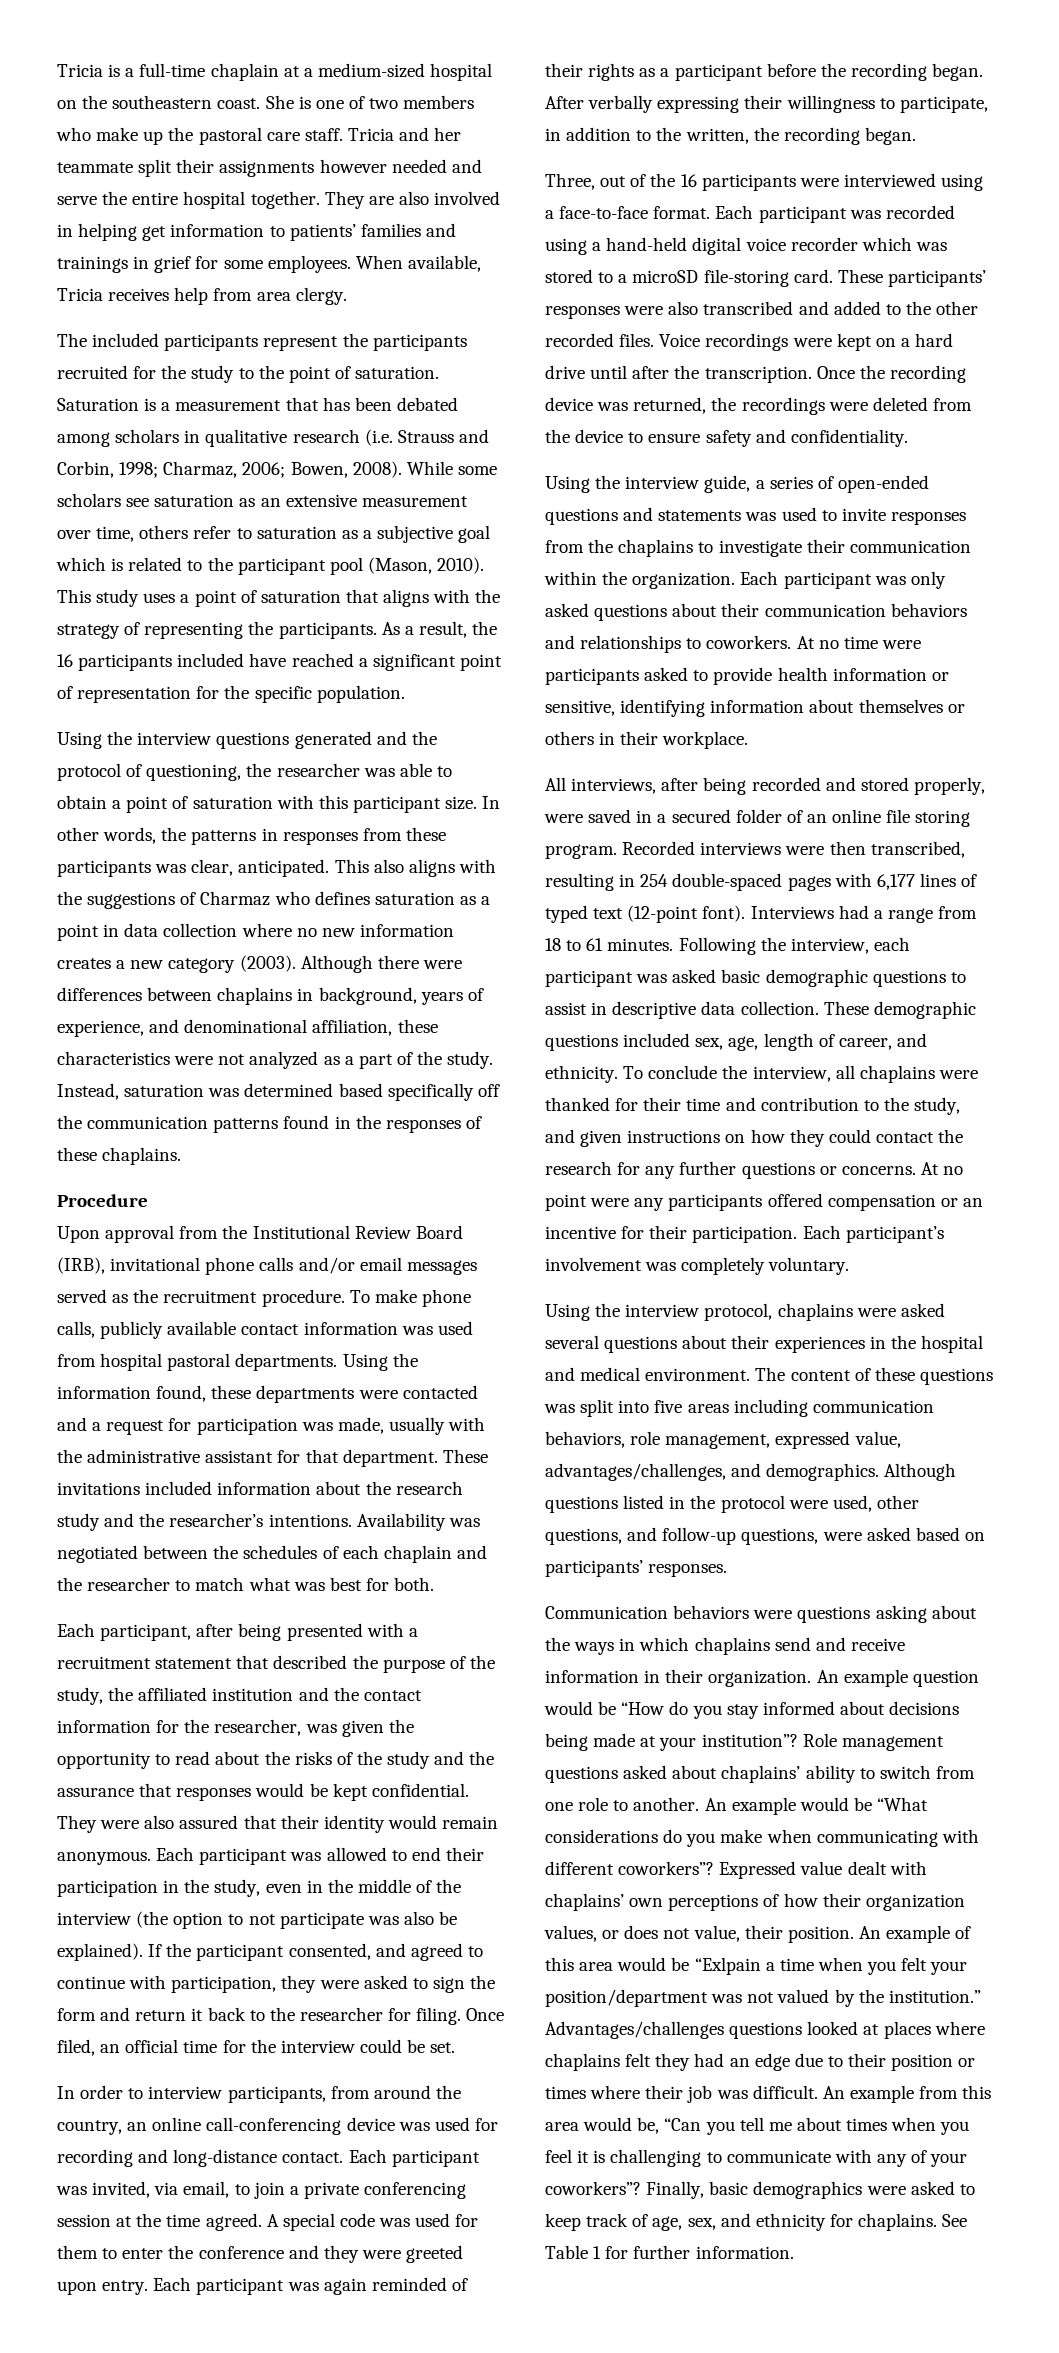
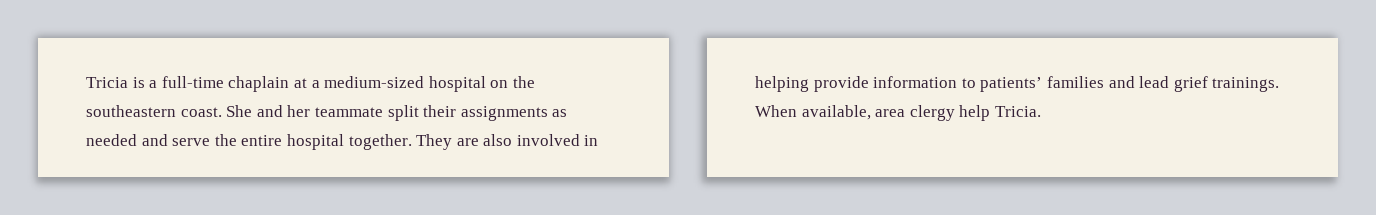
- She is one of two members who make up the pastoral care staff. Tricia and her teammate split their assignments however needed and serve the entire hospital together.
+ She and her teammate split their assignments as needed and serve the entire hospital together.
- They are also involved in helping get information to patients’ families and trainings in grief for some employees. When available, Tricia receives help from area clergy.
- The included participants represent the participants recruited for the study to the point of saturation. Saturation is a measurement that has been debated among scholars in qualitative research (i.e. Strauss and Corbin, 1998; Charmaz, 2006; Bowen, 2008). While some scholars see saturation as an extensive measurement over time, others refer to saturation as a subjective goal which is related to the participant pool (Mason, 2010). This study uses a point of saturation that aligns with the strategy of representing the participants. As a result, the 16 participants included have reached a significant point of representation for the specific population.
- Using the interview questions generated and the protocol of questioning, the researcher was able to obtain a point of saturation with this participant size. In other words, the patterns in responses from these participants was clear, anticipated. This also aligns with the suggestions of Charmaz who defines saturation as a point in data collection where no new information creates a new category (2003). Although there were differences between chaplains in background, years of experience, and denominational affiliation, these characteristics were not analyzed as a part of the study. Instead, saturation was determined based specifically off the communication patterns found in the responses of these chaplains.
- Procedure
- Upon approval from the Institutional Review Board (IRB), invitational phone calls and/or email messages served as the recruitment procedure. To make phone calls, publicly available contact information was used from hospital pastoral departments. Using the information found, these departments were contacted and a request for participation was made, usually with the administrative assistant for that department. These invitations included information about the research study and the researcher’s intentions. Availability was negotiated between the schedules of each chaplain and the researcher to match what was best for both.
- Each participant, after being presented with a recruitment statement that described the purpose of the study, the affiliated institution and the contact information for the researcher, was given the opportunity to read about the risks of the study and the assurance that responses would be kept confidential. They were also assured that their identity would remain anonymous. Each participant was allowed to end their participation in the study, even in the middle of the interview (the option to not participate was also be explained). If the participant consented, and agreed to continue with participation, they were asked to sign the form and return it back to the researcher for filing. Once filed, an official time for the interview could be set.
- In order to interview participants, from around the country, an online call-conferencing device was used for recording and long-distance contact. Each participant was invited, via email, to join a private conferencing session at the time agreed. A special code was used for them to enter the conference and they were greeted upon entry. Each participant was again reminded of their rights as a participant before the recording began. After verbally expressing their willingness to participate, in addition to the written, the recording began.
- Three, out of the 16 participants were interviewed using a face-to-face format. Each participant was recorded using a hand-held digital voice recorder which was stored to a microSD file-storing card. These participants’ responses were also transcribed and added to the other recorded files. Voice recordings were kept on a hard drive until after the transcription. Once the recording device was returned, the recordings were deleted from the device to ensure safety and confidentiality.
- Using the interview guide, a series of open-ended questions and statements was used to invite responses from the chaplains to investigate their communication within the organization. Each participant was only asked questions about their communication behaviors and relationships to coworkers. At no time were participants asked to provide health information or sensitive, identifying information about themselves or others in their workplace.
- All interviews, after being recorded and stored properly, were saved in a secured folder of an online file storing program. Recorded interviews were then transcribed, resulting in 254 double-spaced pages with 6,177 lines of typed text (12-point font). Interviews had a range from 18 to 61 minutes. Following the interview, each participant was asked basic demographic questions to assist in descriptive data collection. These demographic questions included sex, age, length of career, and ethnicity. To conclude the interview, all chaplains were thanked for their time and contribution to the study, and given instructions on how they could contact the research for any further questions or concerns. At no point were any participants offered compensation or an incentive for their participation. Each participant’s involvement was completely voluntary.
- Using the interview protocol, chaplains were asked several questions about their experiences in the hospital and medical environment. The content of these questions was split into five areas including communication behaviors, role management, expressed value, advantages/challenges, and demographics. Although questions listed in the protocol were used, other questions, and follow-up questions, were asked based on participants’ responses.
- Communication behaviors were questions asking about the ways in which chaplains send and receive information in their organization. An example question would be “How do you stay informed about decisions being made at your institution”? Role management questions asked about chaplains’ ability to switch from one role to another. An example would be “What considerations do you make when communicating with different coworkers”? Expressed value dealt with chaplains’ own perceptions of how their organization values, or does not value, their position. An example of this area would be “Exlpain a time when you felt your position/department was not valued by the institution.” Advantages/challenges questions looked at places where chaplains felt they had an edge due to their position or times where their job was difficult. An example from this area would be, “Can you tell me about times when you feel it is challenging to communicate with any of your coworkers”? Finally, basic demographics were asked to keep track of age, sex, and ethnicity for chaplains. See Table 1 for further information.
+ They are also involved in helping provide information to patients’ families and lead grief trainings. When available, area clergy help Tricia.

